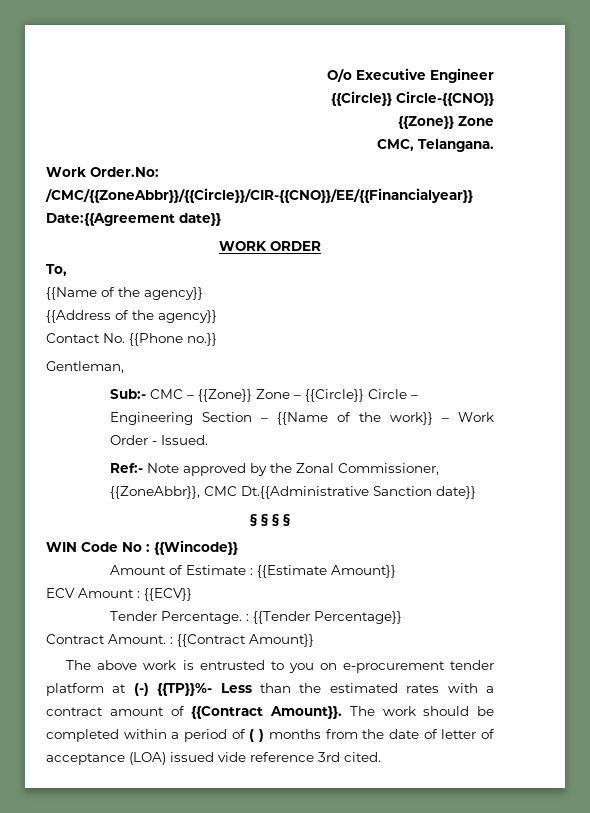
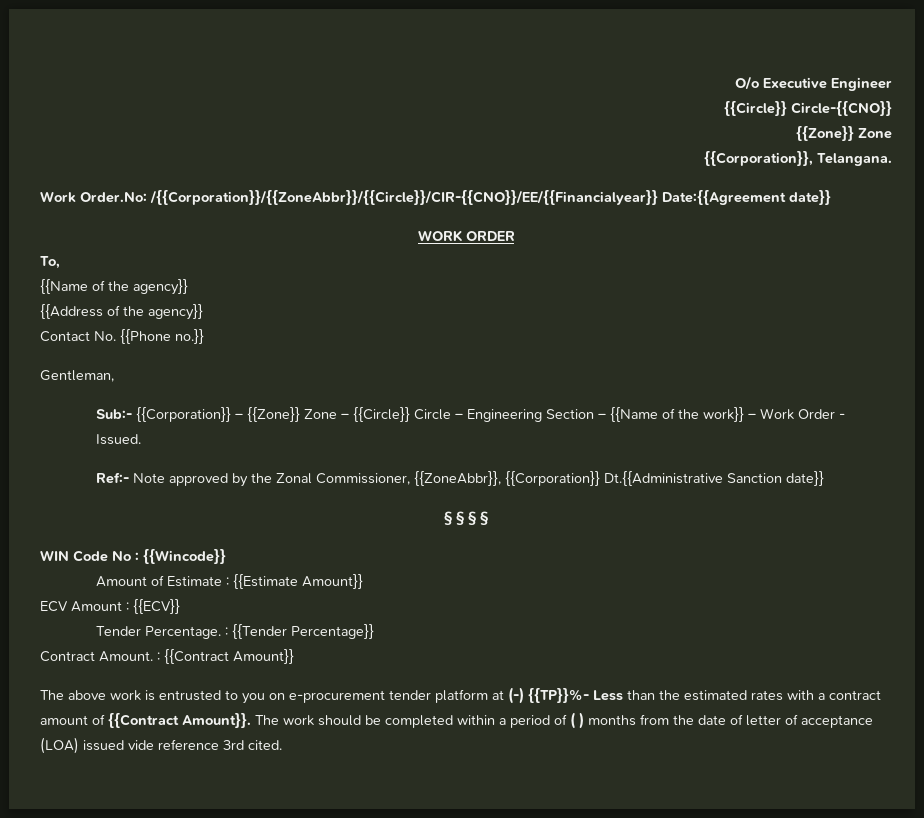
- CMC, Telangana.
+ {{Corporation}}, Telangana.
- Work Order.No: /CMC/{{ZoneAbbr}}/{{Circle}}/CIR-{{CNO}}/EE/{{Financialyear}} Date:{{Agreement date}}
+ Work Order.No: /{{Corporation}}/{{ZoneAbbr}}/{{Circle}}/CIR-{{CNO}}/EE/{{Financialyear}} Date:{{Agreement date}}
- Sub:- CMC – {{Zone}} Zone – {{Circle}} Circle – Engineering Section – {{Name of the work}} – Work Order - Issued.
+ Sub:- {{Corporation}} – {{Zone}} Zone – {{Circle}} Circle – Engineering Section – {{Name of the work}} – Work Order - Issued.
- Ref:- Note approved by the Zonal Commissioner, {{ZoneAbbr}}, CMC Dt.{{Administrative Sanction date}}
+ Ref:- Note approved by the Zonal Commissioner, {{ZoneAbbr}}, {{Corporation}} Dt.{{Administrative Sanction date}}

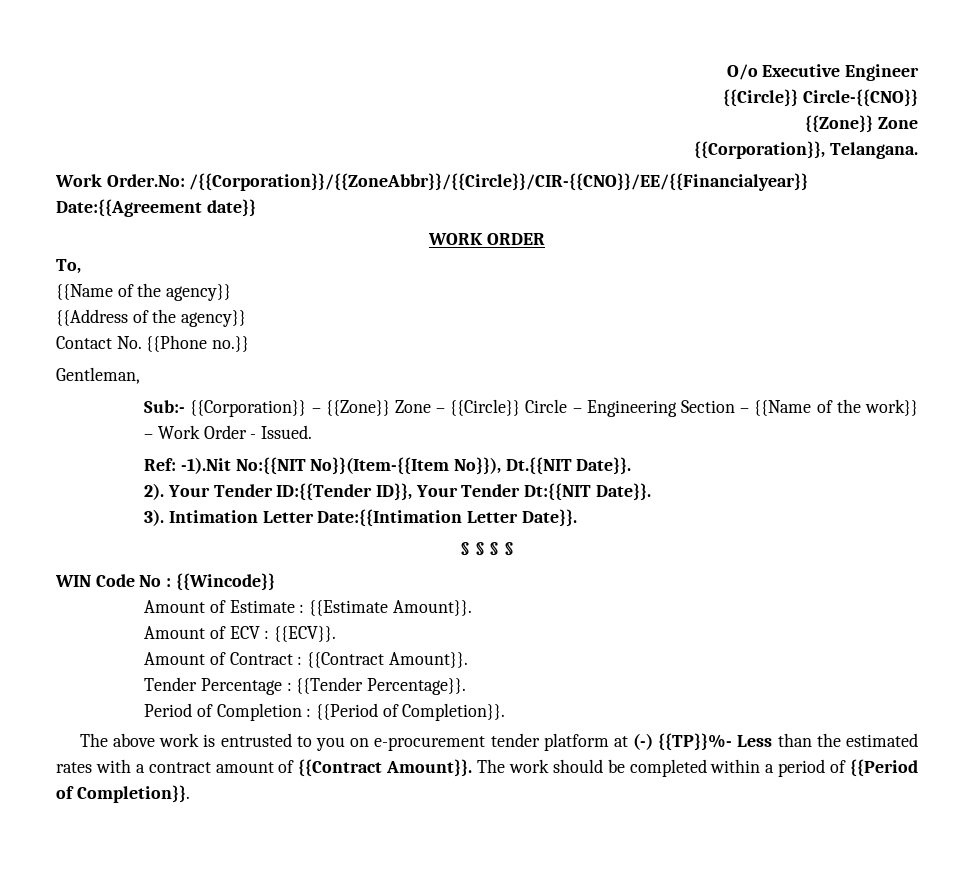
- Ref:- Note approved by the Zonal Commissioner, {{ZoneAbbr}}, {{Corporation}} Dt.{{Administrative Sanction date}}
+ Ref: -1).Nit No:{{NIT No}}(Item-{{Item No}}), Dt.{{NIT Date}}.
+ 2). Your Tender ID:{{Tender ID}}, Your Tender Dt:{{NIT Date}}.
+ 3). Intimation Letter Date:{{Intimation Letter Date}}.
- Amount of Estimate : {{Estimate Amount}}
- ECV Amount : {{ECV}}
- Tender Percentage. : {{Tender Percentage}}
- Contract Amount. : {{Contract Amount}}
+ Amount of Estimate : {{Estimate Amount}}.
+ Amount of ECV : {{ECV}}.
+ Amount of Contract : {{Contract Amount}}.
+ Tender Percentage : {{Tender Percentage}}.
+ Period of Completion : {{Period of Completion}}.
- The work should be completed within a period of ( ) months from the date of letter of acceptance (LOA) issued vide reference 3rd cited.
+ The work should be completed within a period of {{Period of Completion}}.

